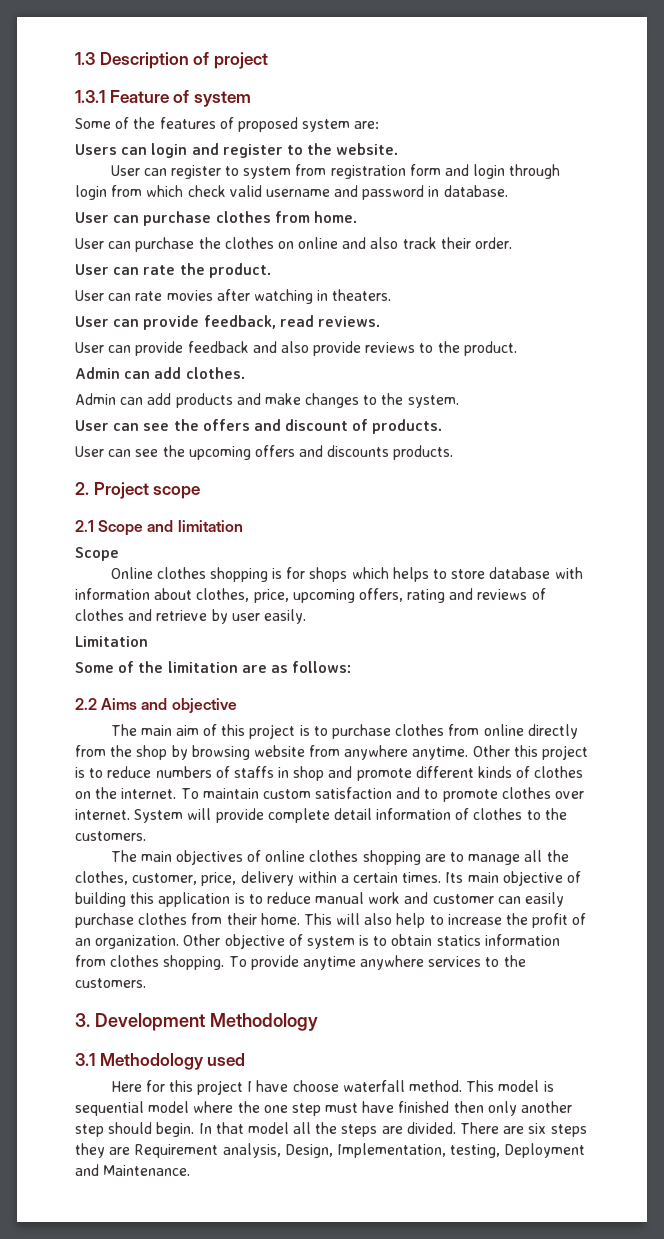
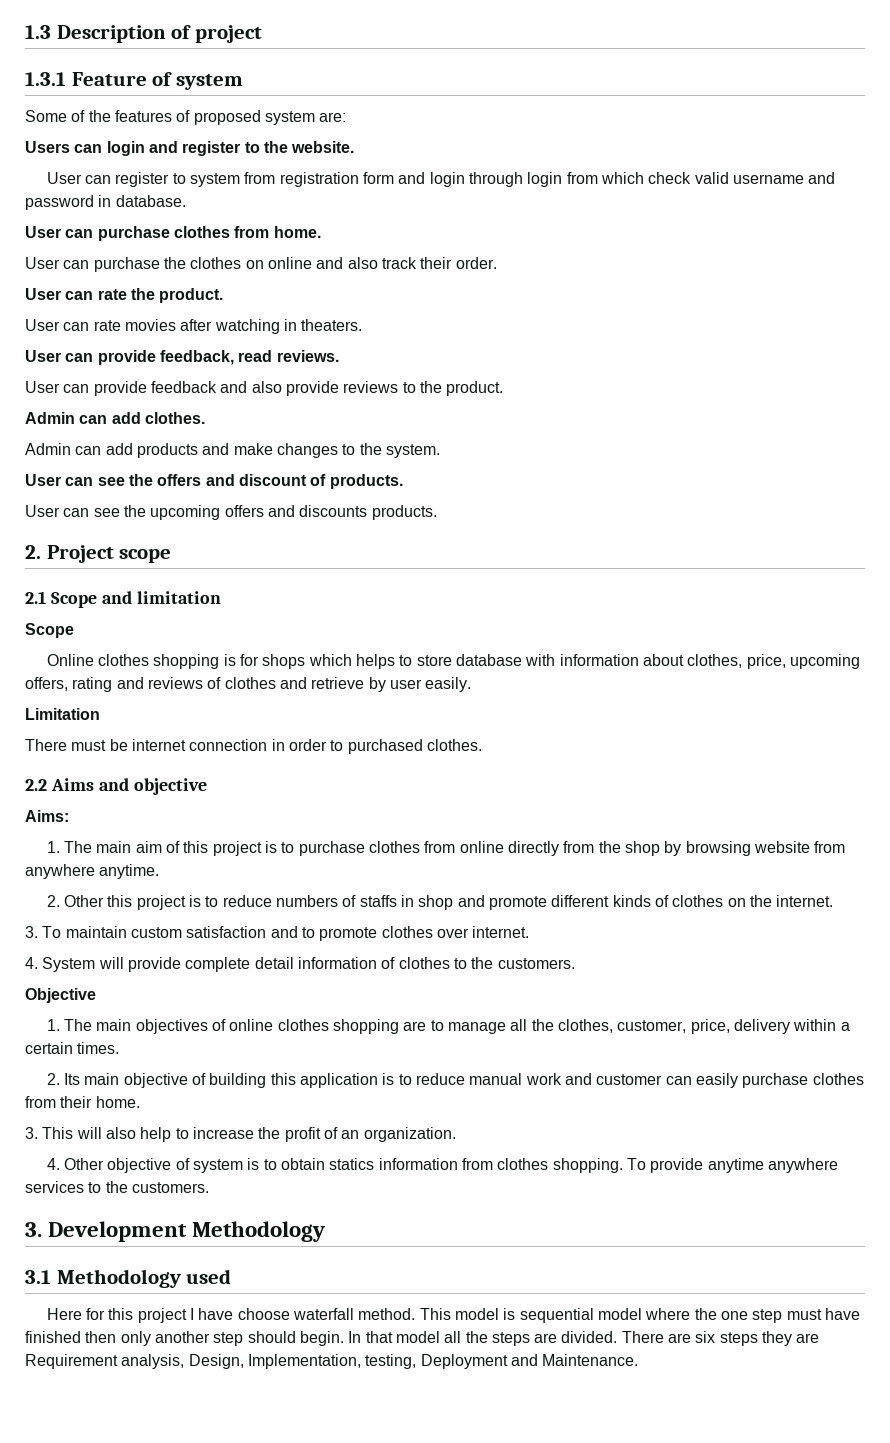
- Some of the limitation are as follows:
+ There must be internet connection in order to purchased clothes.
- The main aim of this project is to purchase clothes from online directly from the shop by browsing website from anywhere anytime. Other this project is to reduce numbers of staffs in shop and promote different kinds of clothes on the internet. To maintain custom satisfaction and to promote clothes over internet. System will provide complete detail information of clothes to the customers.
+ Aims:
+ 1. The main aim of this project is to purchase clothes from online directly from the shop by browsing website from anywhere anytime.
+ 2. Other this project is to reduce numbers of staffs in shop and promote different kinds of clothes on the internet.
+ 3. To maintain custom satisfaction and to promote clothes over internet.
+ 4. System will provide complete detail information of clothes to the customers.
- The main objectives of online clothes shopping are to manage all the clothes, customer, price, delivery within a certain times. Its main objective of building this application is to reduce manual work and customer can easily purchase clothes from their home. This will also help to increase the profit of an organization. Other objective of system is to obtain statics information from clothes shopping.
+ Objective
+ 1. The main objectives of online clothes shopping are to manage all the clothes, customer, price, delivery within a certain times.
+ 2. Its main objective of building this application is to reduce manual work and customer can easily purchase clothes from their home.
+ 3. This will also help to increase the profit of an organization.
+ 4. Other objective of system is to obtain statics information from clothes shopping.

